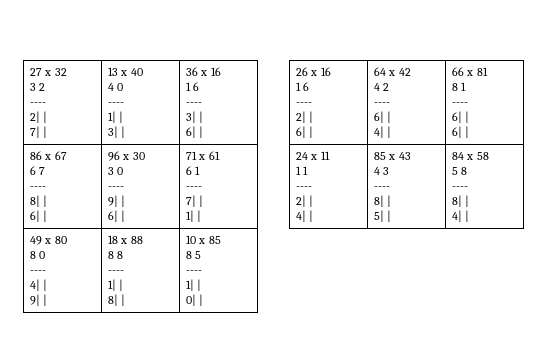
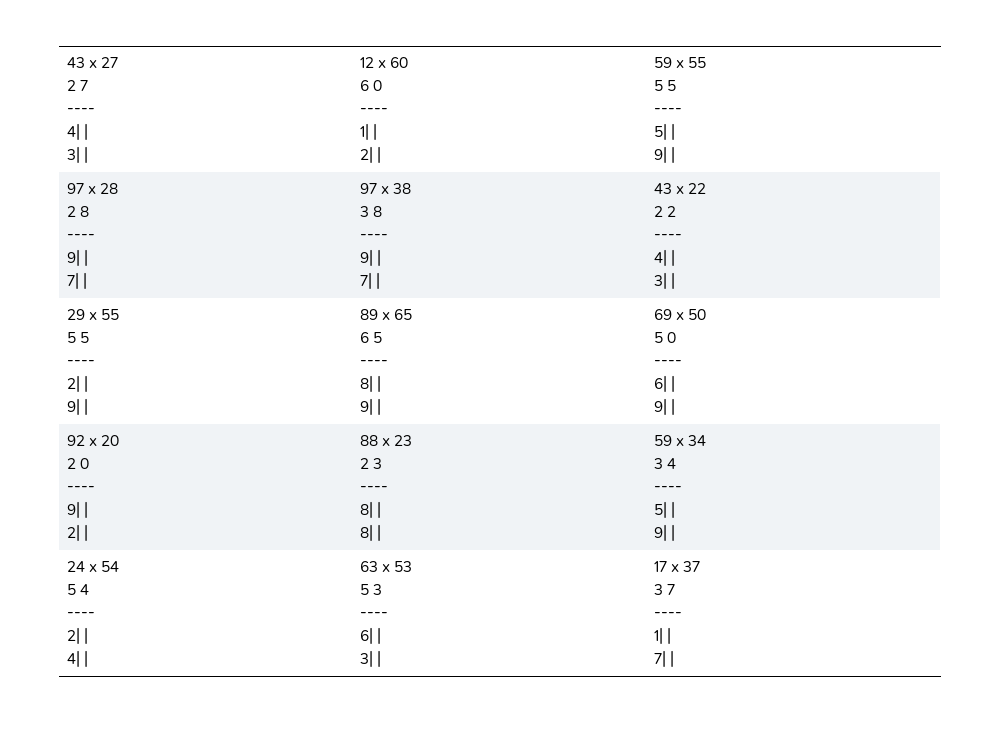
- 27 x 32
- 3 2
+ 43 x 27
+ 2 7
+ ----
+ 4| |
+ 3| | | 12 x 60
+ 6 0
+ ----
+ 1| |
+ 2| | | 59 x 55
+ 5 5
+ ----
+ 5| |
+ 9| |
+ 97 x 28
+ 2 8
+ ----
+ 9| |
+ 7| | | 97 x 38
+ 3 8
+ ----
+ 9| |
+ 7| | | 43 x 22
+ 2 2
+ ----
+ 4| |
+ 3| |
+ 29 x 55
+ 5 5
  ----
  2| |
- 7| | | 13 x 40
- 4 0
- ----
- 1| |
- 3| | | 36 x 16
- 1 6
- ----
- 3| |
- 6| |
- 86 x 67
- 6 7
+ 9| | | 89 x 65
+ 6 5
  ----
  8| |
- 6| | | 96 x 30
- 3 0
+ 9| | | 69 x 50
+ 5 0
+ ----
+ 6| |
+ 9| |
+ 92 x 20
+ 2 0
  ----
  9| |
- 6| | | 71 x 61
- 6 1
+ 2| | | 88 x 23
+ 2 3
  ----
- 7| |
- 1| |
- 49 x 80
- 8 0
+ 8| |
+ 8| | | 59 x 34
+ 3 4
  ----
- 4| |
- 9| | | 18 x 88
- 8 8
- ----
- 1| |
- 8| | | 10 x 85
- 8 5
- ----
- 1| |
- 0| |
- 26 x 16
- 1 6
- ----
- 2| |
- 6| | | 64 x 42
- 4 2
- ----
- 6| |
- 4| | | 66 x 81
- 8 1
- ----
- 6| |
- 6| |
+ 5| |
+ 9| |
- 24 x 11
- 1 1
+ 24 x 54
+ 5 4
  ----
  2| |
- 4| | | 85 x 43
- 4 3
+ 4| | | 63 x 53
+ 5 3
  ----
- 8| |
- 5| | | 84 x 58
- 5 8
+ 6| |
+ 3| | | 17 x 37
+ 3 7
  ----
- 8| |
- 4| |
+ 1| |
+ 7| |

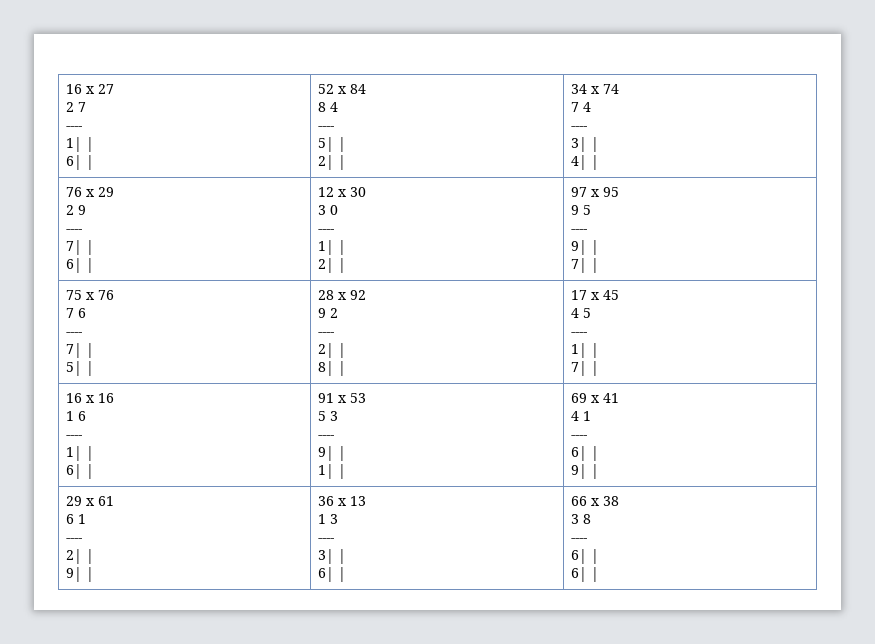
- 43 x 27
+ 16 x 27
  2 7
  ----
+ 1| |
+ 6| | | 52 x 84
+ 8 4
+ ----
+ 5| |
+ 2| | | 34 x 74
+ 7 4
+ ----
+ 3| |
  4| |
- 3| | | 12 x 60
- 6 0
+ 76 x 29
+ 2 9
+ ----
+ 7| |
+ 6| | | 12 x 30
+ 3 0
  ----
  1| |
- 2| | | 59 x 55
- 5 5
- ----
- 5| |
- 9| |
- 97 x 28
- 2 8
+ 2| | | 97 x 95
+ 9 5
  ----
  9| |
- 7| | | 97 x 38
- 3 8
+ 7| |
+ 75 x 76
+ 7 6
+ ----
+ 7| |
+ 5| | | 28 x 92
+ 9 2
+ ----
+ 2| |
+ 8| | | 17 x 45
+ 4 5
+ ----
+ 1| |
+ 7| |
+ 16 x 16
+ 1 6
+ ----
+ 1| |
+ 6| | | 91 x 53
+ 5 3
  ----
  9| |
- 7| | | 43 x 22
- 2 2
+ 1| | | 69 x 41
+ 4 1
  ----
- 4| |
- 3| |
+ 6| |
+ 9| |
- 29 x 55
- 5 5
+ 29 x 61
+ 6 1
  ----
  2| |
- 9| | | 89 x 65
- 6 5
+ 9| | | 36 x 13
+ 1 3
  ----
- 8| |
- 9| | | 69 x 50
- 5 0
+ 3| |
+ 6| | | 66 x 38
+ 3 8
  ----
  6| |
- 9| |
- 92 x 20
- 2 0
- ----
- 9| |
- 2| | | 88 x 23
- 2 3
- ----
- 8| |
- 8| | | 59 x 34
- 3 4
- ----
- 5| |
- 9| |
- 24 x 54
- 5 4
- ----
- 2| |
- 4| | | 63 x 53
- 5 3
- ----
  6| |
- 3| | | 17 x 37
- 3 7
- ----
- 1| |
- 7| |

